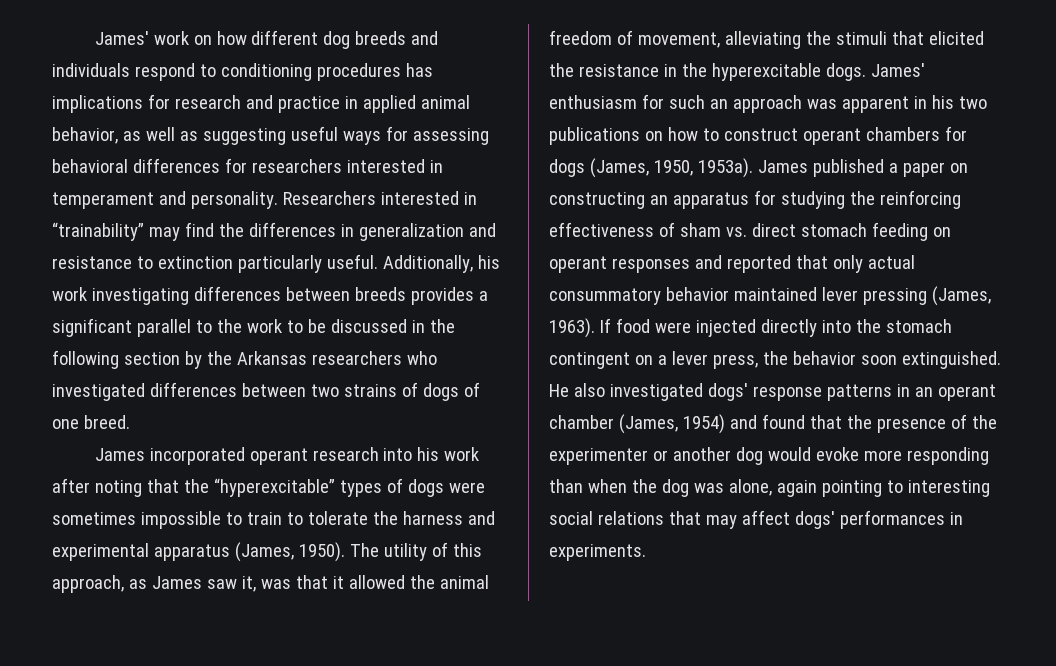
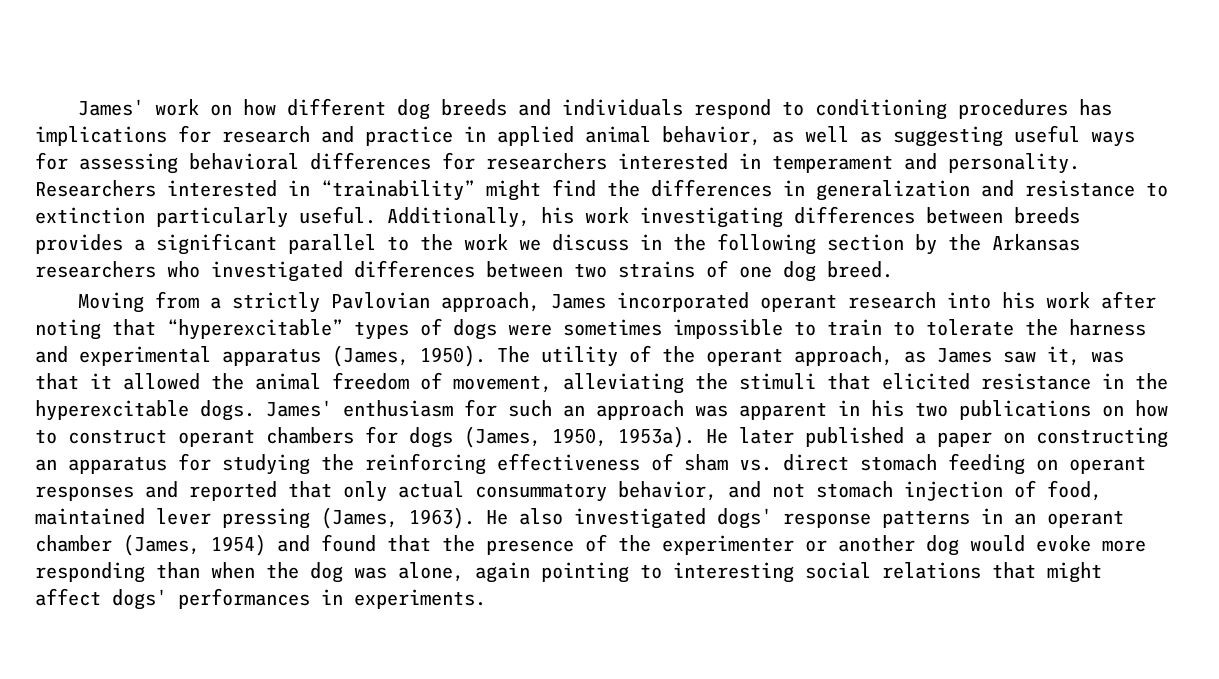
- Researchers interested in “trainability” may find the differences in generalization and resistance to extinction particularly useful.
+ Researchers interested in “trainability” might find the differences in generalization and resistance to extinction particularly useful.
- Additionally, his work investigating differences between breeds provides a significant parallel to the work to be discussed in the following section by the Arkansas researchers who investigated differences between two strains of dogs of one breed.
- James incorporated operant research into his work after noting that the “hyperexcitable” types of dogs were sometimes impossible to train to tolerate the harness and experimental apparatus (James, 1950).
+ Additionally, his work investigating differences between breeds provides a significant parallel to the work we discuss in the following section by the Arkansas researchers who investigated differences between two strains of one dog breed.
+ Moving from a strictly Pavlovian approach, James incorporated operant research into his work after noting that “hyperexcitable” types of dogs were sometimes impossible to train to tolerate the harness and experimental apparatus (James, 1950).
- The utility of this approach, as James saw it, was that it allowed the animal freedom of movement, alleviating the stimuli that elicited the resistance in the hyperexcitable dogs.
+ The utility of the operant approach, as James saw it, was that it allowed the animal freedom of movement, alleviating the stimuli that elicited resistance in the hyperexcitable dogs.
- James published a paper on constructing an apparatus for studying the reinforcing effectiveness of sham vs. direct stomach feeding on operant responses and reported that only actual consummatory behavior maintained lever pressing (James, 1963).
+ He later published a paper on constructing an apparatus for studying the reinforcing effectiveness of sham vs. direct stomach feeding on operant responses and reported that only actual consummatory behavior, and not stomach injection of food, maintained lever pressing (James, 1963).
- If food were injected directly into the stomach contingent on a lever press, the behavior soon extinguished.
- He also investigated dogs' response patterns in an operant chamber (James, 1954) and found that the presence of the experimenter or another dog would evoke more responding than when the dog was alone, again pointing to interesting social relations that may affect dogs' performances in experiments.
+ He also investigated dogs' response patterns in an operant chamber (James, 1954) and found that the presence of the experimenter or another dog would evoke more responding than when the dog was alone, again pointing to interesting social relations that might affect dogs' performances in experiments.

